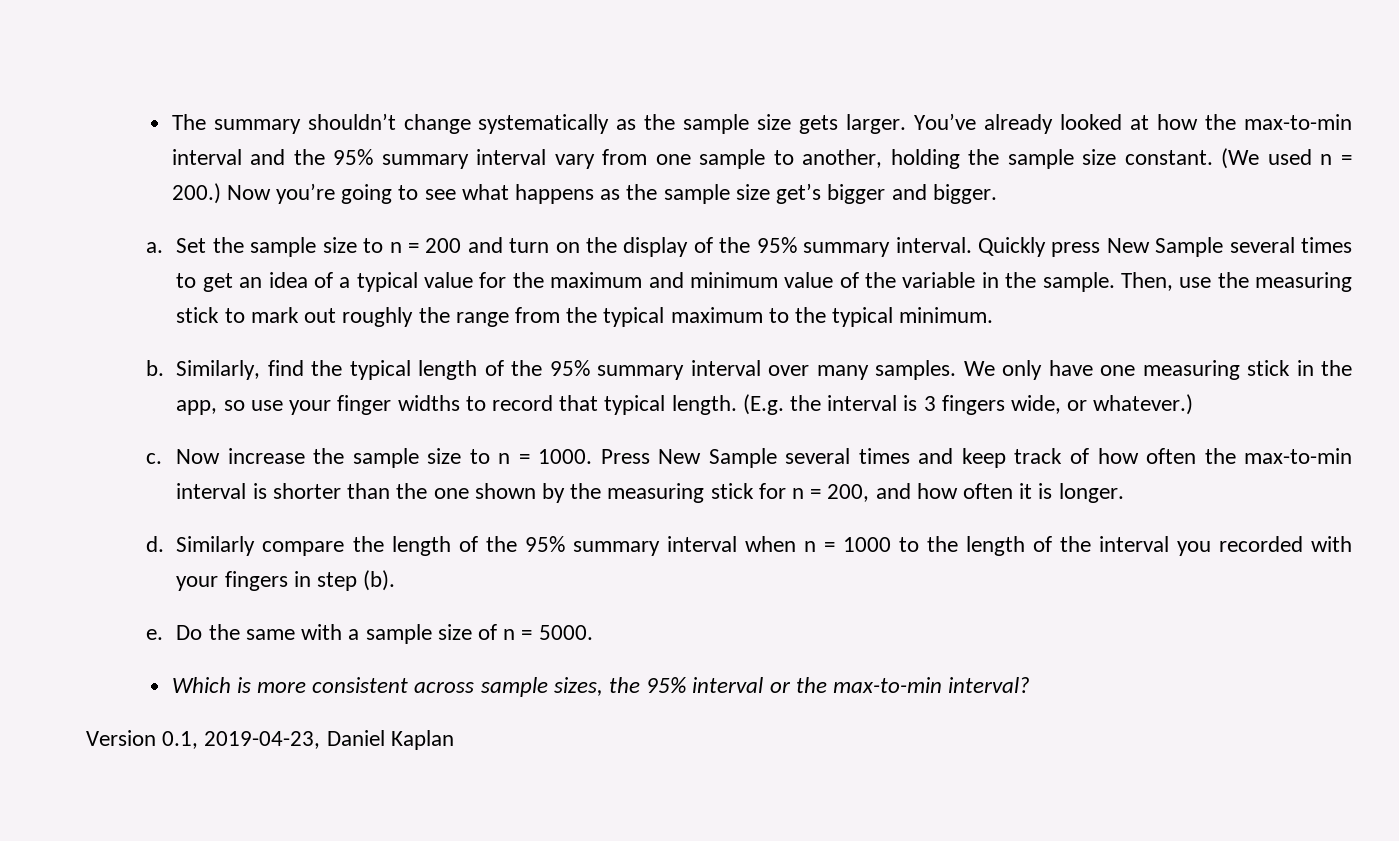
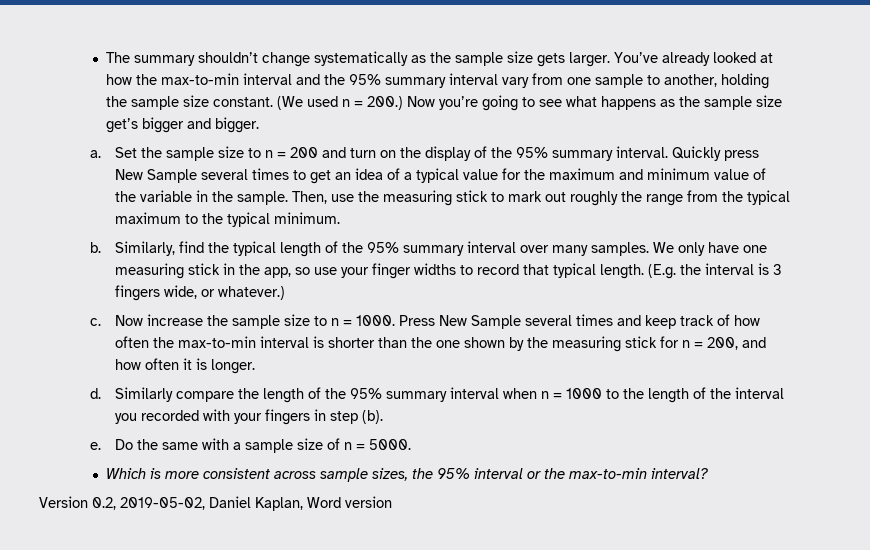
- Version 0.1, 2019-04-23, Daniel Kaplan
+ Version 0.2, 2019-05-02, Daniel Kaplan, Word version

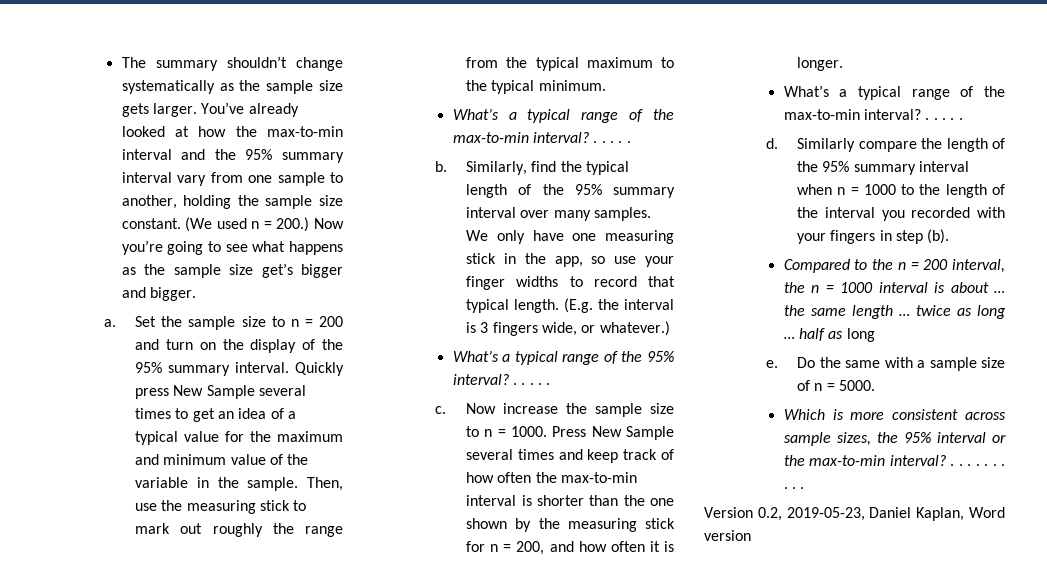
  Then, use the measuring stick to mark out roughly the range from the typical maximum to the typical minimum.
+ What’s a typical range of the max-to-min interval? . . . . .
+ What’s a typical range of the 95% interval? . . . . .
  Press New Sample several times and keep track of how often the max-to-min interval is shorter than the one shown by the measuring stick for n = 200, and how often it is longer.
+ What’s a typical range of the max-to-min interval? . . . . .
+ Compared to the n = 200 interval, the n = 1000 interval is about … the same length … twice as long … half as long
- Which is more consistent across sample sizes, the 95% interval or the max-to-min interval?
+ Which is more consistent across sample sizes, the 95% interval or the max-to-min interval? . . . . . . . . . .
- Version 0.2, 2019-05-02, Daniel Kaplan, Word version
+ Version 0.2, 2019-05-23, Daniel Kaplan, Word version

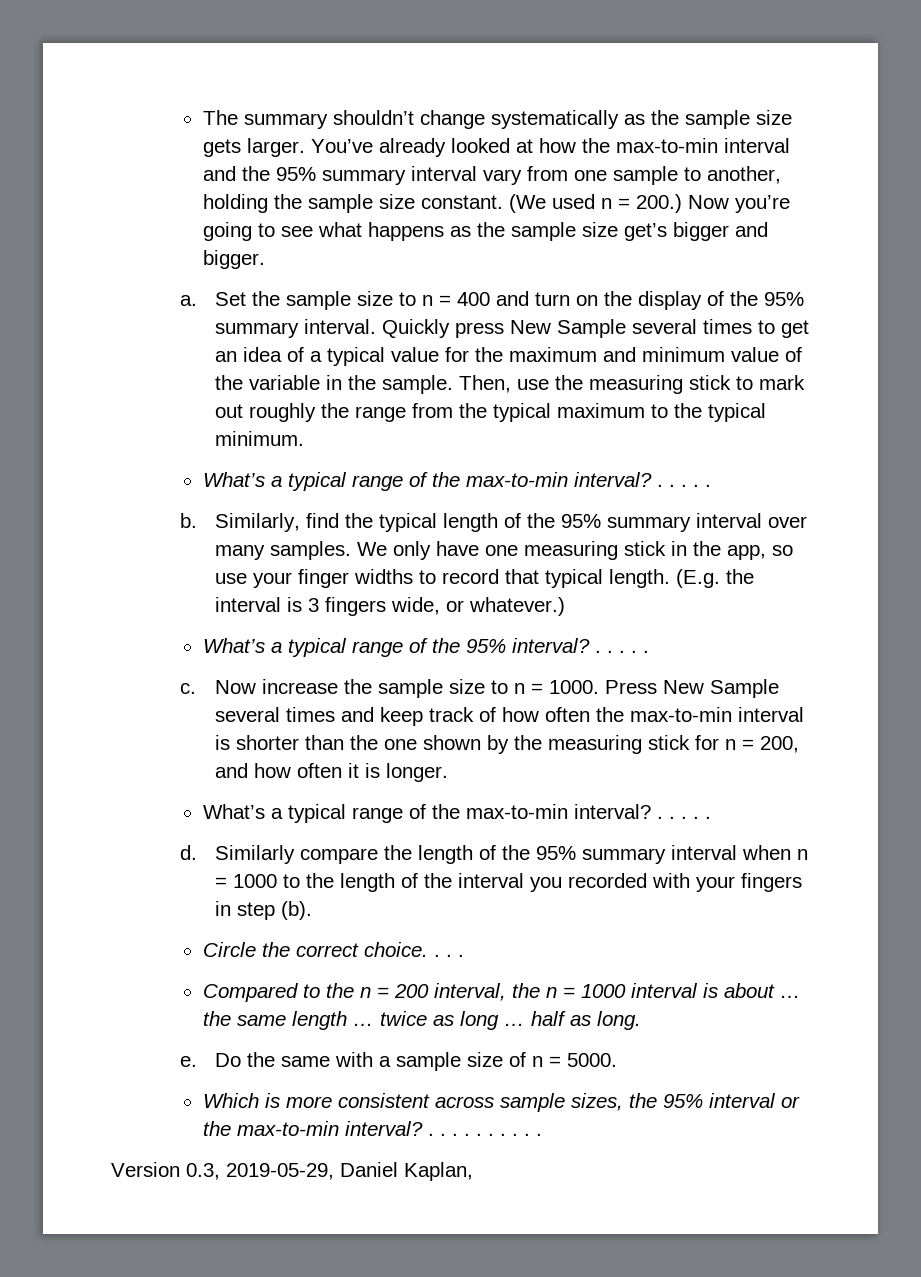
- Set the sample size to n = 200 and turn on the display of the 95% summary interval.
+ Set the sample size to n = 400 and turn on the display of the 95% summary interval.
+ Circle the correct choice. . . .
- Compared to the n = 200 interval, the n = 1000 interval is about … the same length … twice as long … half as long
+ Compared to the n = 200 interval, the n = 1000 interval is about … the same length … twice as long … half as long.
- Version 0.2, 2019-05-23, Daniel Kaplan, Word version
+ Version 0.3, 2019-05-29, Daniel Kaplan,

